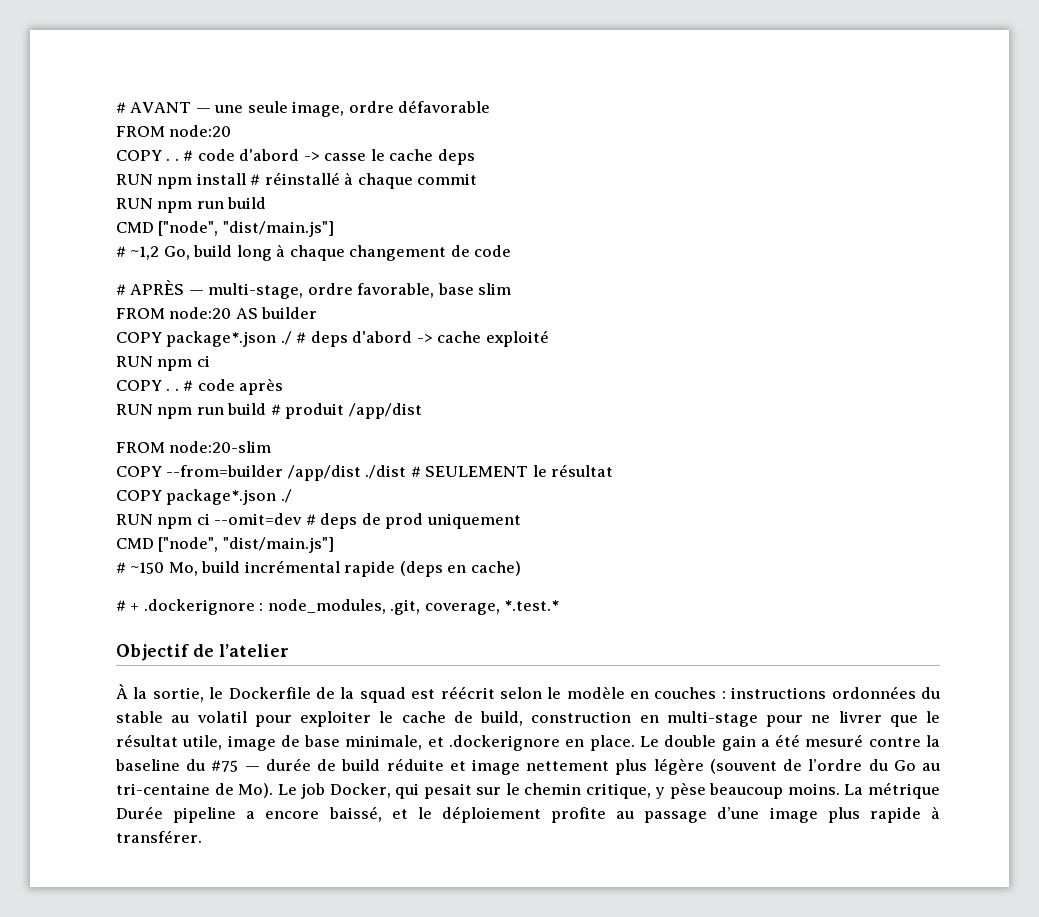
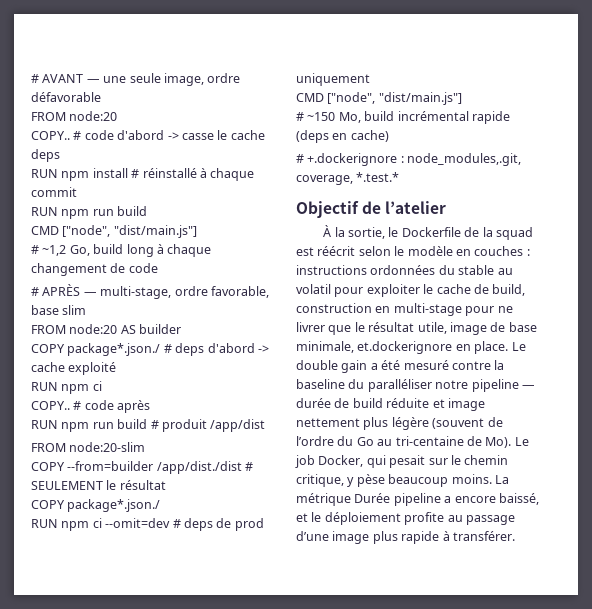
  # AVANT — une seule image, ordre défavorable
  FROM node:20
- COPY . .
+ COPY..
- COPY package*.json ./ # deps d'abord -> cache exploité
+ COPY package*.json./ # deps d'abord -> cache exploité
  RUN npm ci
- COPY . .
+ COPY..
- COPY --from=builder /app/dist ./dist # SEULEMENT le résultat
- COPY package*.json ./
+ COPY --from=builder /app/dist./dist # SEULEMENT le résultat
+ COPY package*.json./
- # + .dockerignore : node_modules, .git, coverage, *.test.*
+ # +.dockerignore : node_modules,.git, coverage, *.test.*
- À la sortie, le Dockerfile de la squad est réécrit selon le modèle en couches : instructions ordonnées du stable au volatil pour exploiter le cache de build, construction en multi-stage pour ne livrer que le résultat utile, image de base minimale, et .dockerignore en place.
+ À la sortie, le Dockerfile de la squad est réécrit selon le modèle en couches : instructions ordonnées du stable au volatil pour exploiter le cache de build, construction en multi-stage pour ne livrer que le résultat utile, image de base minimale, et.dockerignore en place.
- Le double gain a été mesuré contre la baseline du #75 — durée de build réduite et image nettement plus légère (souvent de l’ordre du Go au tri-centaine de Mo). Le job Docker, qui pesait sur le chemin critique, y pèse beaucoup moins.
+ Le double gain a été mesuré contre la baseline du paralléliser notre pipeline — durée de build réduite et image nettement plus légère (souvent de l’ordre du Go au tri-centaine de Mo). Le job Docker, qui pesait sur le chemin critique, y pèse beaucoup moins.

